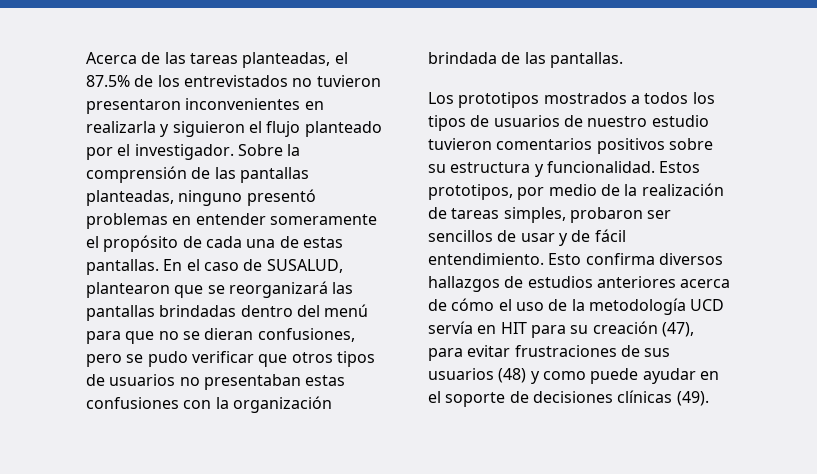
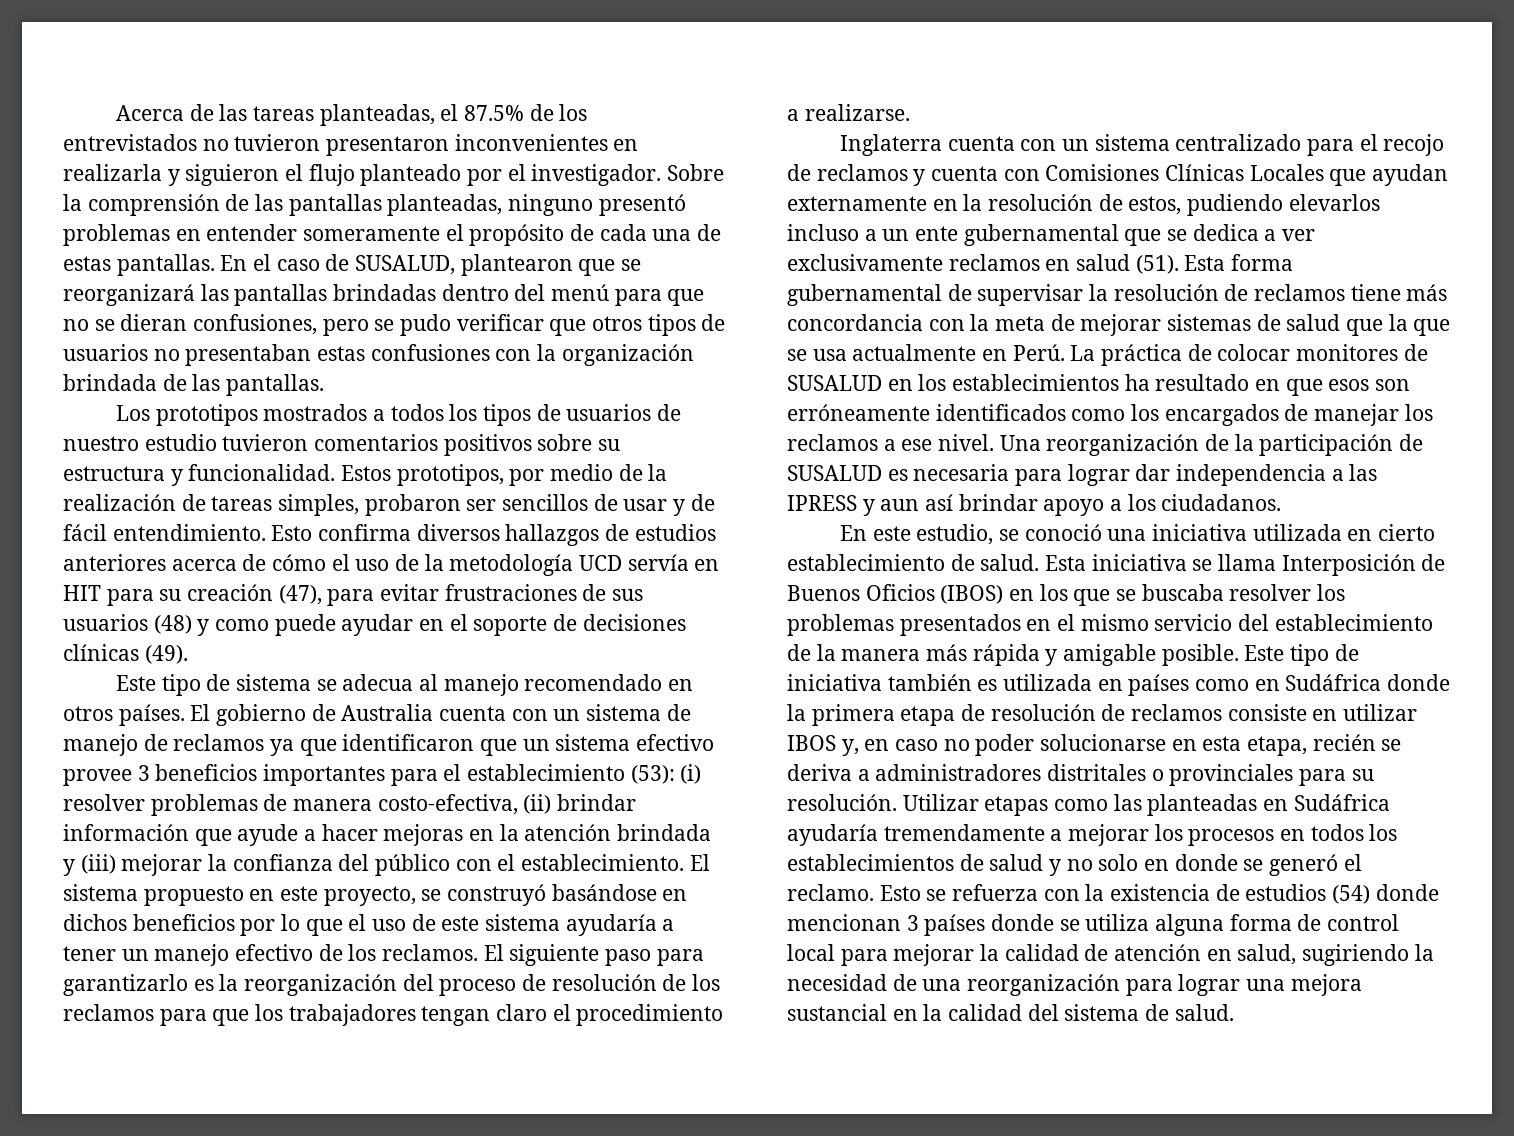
+ Este tipo de sistema se adecua al manejo recomendado en otros países. El gobierno de Australia cuenta con un sistema de manejo de reclamos ya que identificaron que un sistema efectivo provee 3 beneficios importantes para el establecimiento (53): (i) resolver problemas de manera costo-efectiva, (ii) brindar información que ayude a hacer mejoras en la atención brindada y (iii) mejorar la confianza del público con el establecimiento. El sistema propuesto en este proyecto, se construyó basándose en dichos beneficios por lo que el uso de este sistema ayudaría a tener un manejo efectivo de los reclamos. El siguiente paso para garantizarlo es la reorganización del proceso de resolución de los reclamos para que los trabajadores tengan claro el procedimiento a realizarse.
+ Inglaterra cuenta con un sistema centralizado para el recojo de reclamos y cuenta con Comisiones Clínicas Locales que ayudan externamente en la resolución de estos, pudiendo elevarlos incluso a un ente gubernamental que se dedica a ver exclusivamente reclamos en salud (51). Esta forma gubernamental de supervisar la resolución de reclamos tiene más concordancia con la meta de mejorar sistemas de salud que la que se usa actualmente en Perú. La práctica de colocar monitores de SUSALUD en los establecimientos ha resultado en que esos son erróneamente identificados como los encargados de manejar los reclamos a ese nivel. Una reorganización de la participación de SUSALUD es necesaria para lograr dar independencia a las IPRESS y aun así brindar apoyo a los ciudadanos.
+ En este estudio, se conoció una iniciativa utilizada en cierto establecimiento de salud. Esta iniciativa se llama Interposición de Buenos Oficios (IBOS) en los que se buscaba resolver los problemas presentados en el mismo servicio del establecimiento de la manera más rápida y amigable posible. Este tipo de iniciativa también es utilizada en países como en Sudáfrica donde la primera etapa de resolución de reclamos consiste en utilizar IBOS y, en caso no poder solucionarse en esta etapa, recién se deriva a administradores distritales o provinciales para su resolución. Utilizar etapas como las planteadas en Sudáfrica ayudaría tremendamente a mejorar los procesos en todos los establecimientos de salud y no solo en donde se generó el reclamo. Esto se refuerza con la existencia de estudios (54) donde mencionan 3 países donde se utiliza alguna forma de control local para mejorar la calidad de atención en salud, sugiriendo la necesidad de una reorganización para lograr una mejora sustancial en la calidad del sistema de salud.

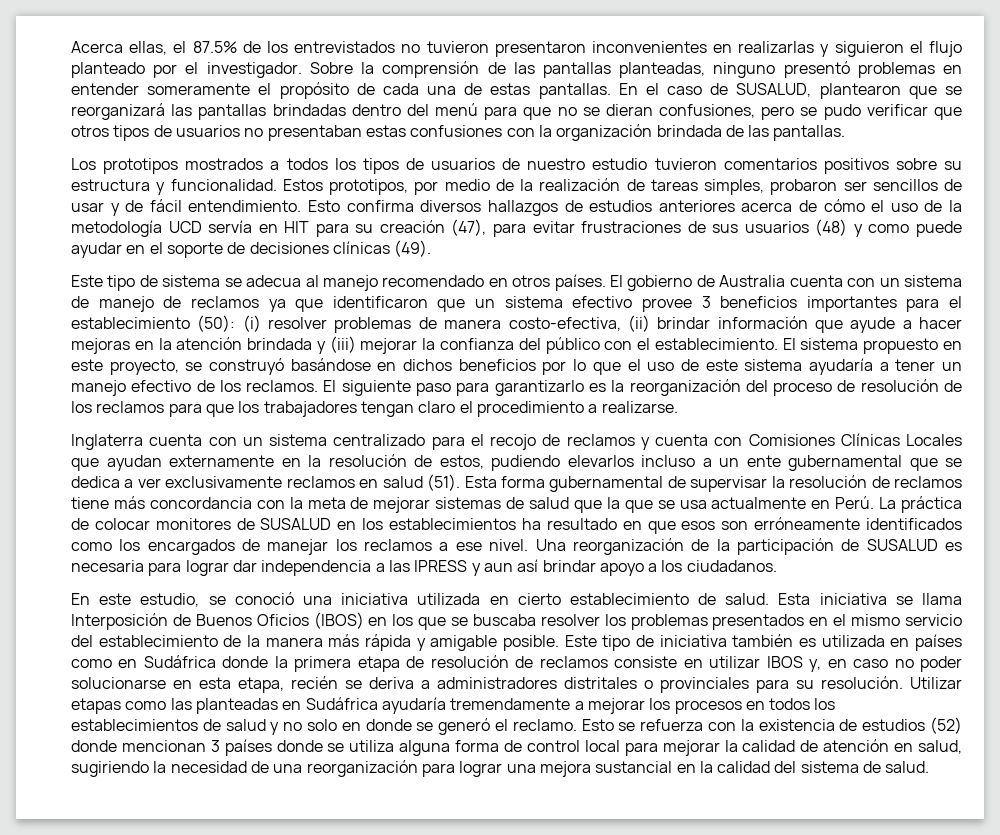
- Acerca de las tareas planteadas, el 87.5% de los entrevistados no tuvieron presentaron inconvenientes en realizarla y siguieron el flujo planteado por el investigador.
+ Acerca ellas, el 87.5% de los entrevistados no tuvieron presentaron inconvenientes en realizarlas y siguieron el flujo planteado por el investigador.
- El gobierno de Australia cuenta con un sistema de manejo de reclamos ya que identificaron que un sistema efectivo provee 3 beneficios importantes para el establecimiento (53): (i) resolver problemas de manera costo-efectiva, (ii) brindar información que ayude a hacer mejoras en la atención brindada y (iii) mejorar la confianza del público con el establecimiento.
+ El gobierno de Australia cuenta con un sistema de manejo de reclamos ya que identificaron que un sistema efectivo provee 3 beneficios importantes para el establecimiento (50): (i) resolver problemas de manera costo-efectiva, (ii) brindar información que ayude a hacer mejoras en la atención brindada y (iii) mejorar la confianza del público con el establecimiento.
- Esto se refuerza con la existencia de estudios (54) donde mencionan 3 países donde se utiliza alguna forma de control local para mejorar la calidad de atención en salud, sugiriendo la necesidad de una reorganización para lograr una mejora sustancial en la calidad del sistema de salud.
+ Esto se refuerza con la existencia de estudios (52) donde mencionan 3 países donde se utiliza alguna forma de control local para mejorar la calidad de atención en salud, sugiriendo la necesidad de una reorganización para lograr una mejora sustancial en la calidad del sistema de salud.

